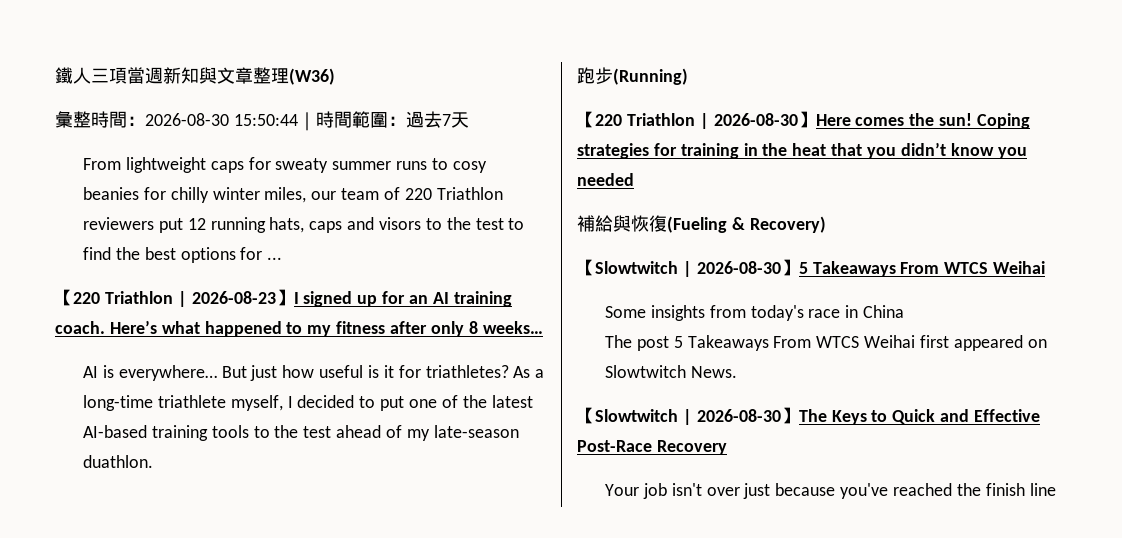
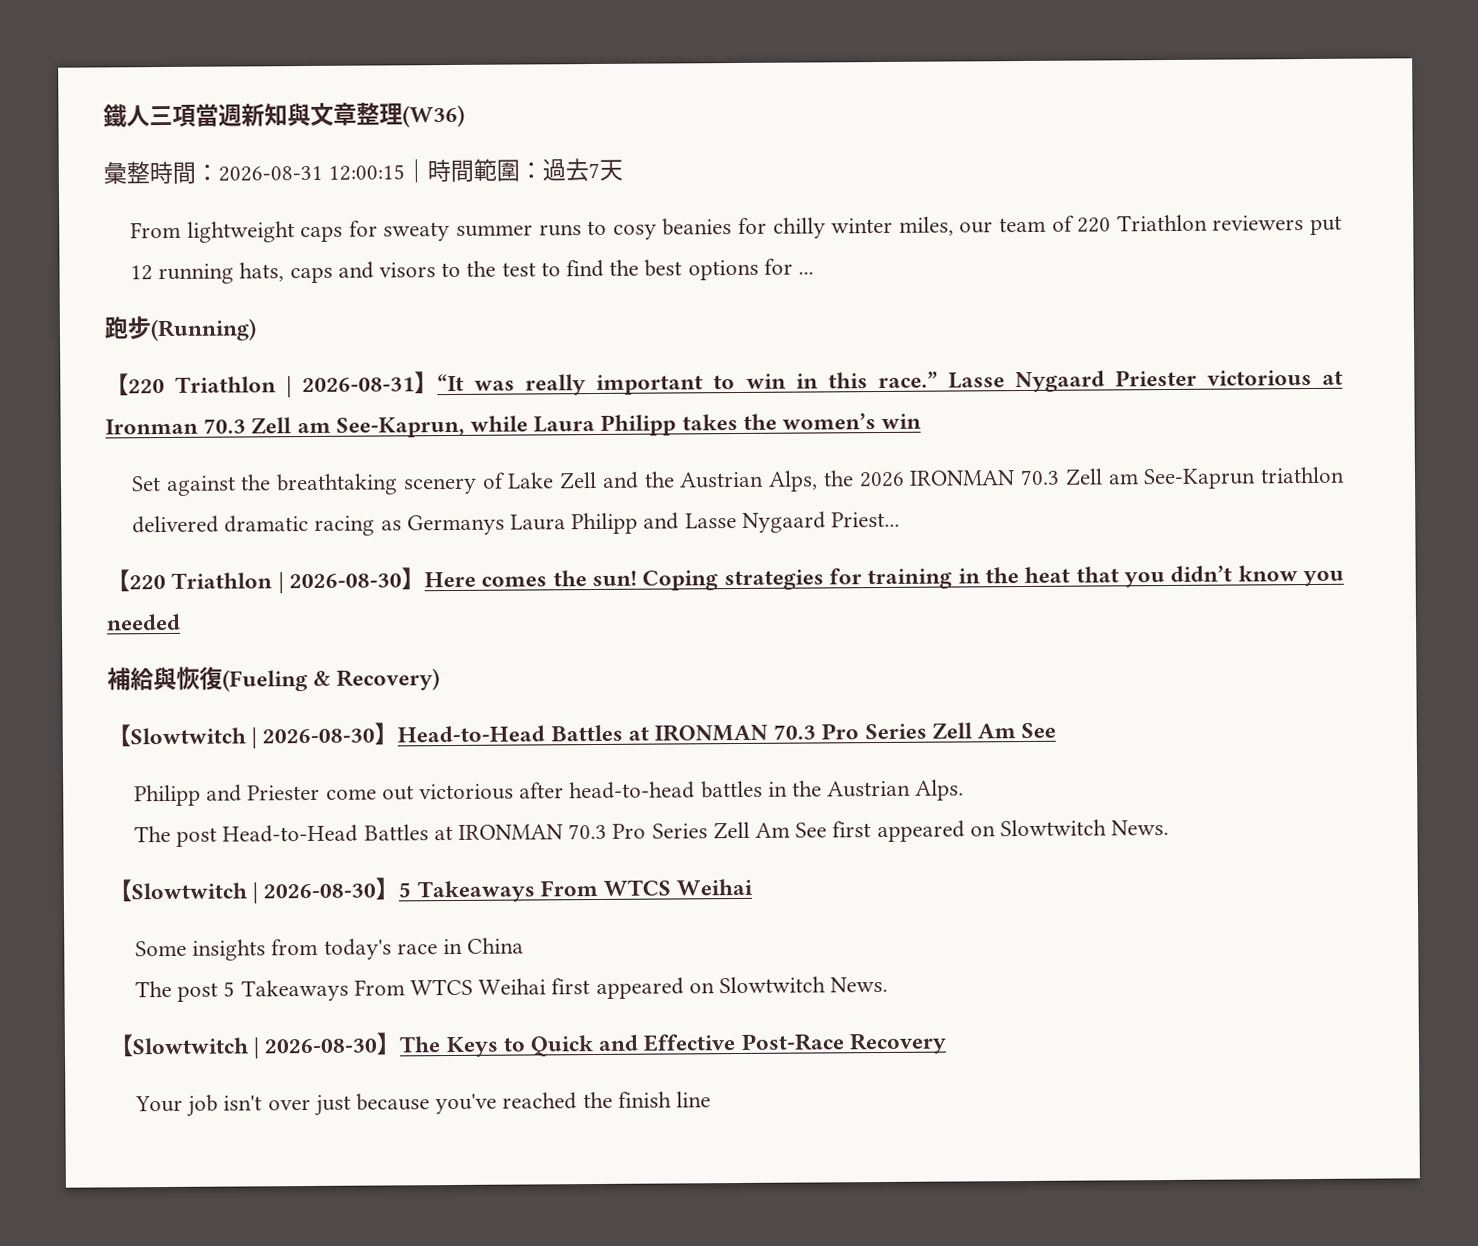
- 彙整時間：2026-08-30 15:50:44｜時間範圍：過去7天
+ 彙整時間：2026-08-31 12:00:15｜時間範圍：過去7天
- 【220 Triathlon | 2026-08-23】I signed up for an AI training coach. Here’s what happened to my fitness after only 8 weeks…
- AI is everywhere… But just how useful is it for triathletes? As a long-time triathlete myself, I decided to put one of the latest AI-based training tools to the test ahead of my late-season duathlon.
  跑步(Running)
+ 【220 Triathlon | 2026-08-31】“It was really important to win in this race.” Lasse Nygaard Priester victorious at Ironman 70.3 Zell am See-Kaprun, while Laura Philipp takes the women’s win
+ Set against the breathtaking scenery of Lake Zell and the Austrian Alps, the 2026 IRONMAN 70.3 Zell am See-Kaprun triathlon delivered dramatic racing as Germanys Laura Philipp and Lasse Nygaard Priest...
+ 【Slowtwitch | 2026-08-30】Head-to-Head Battles at IRONMAN 70.3 Pro Series Zell Am See
+ Philipp and Priester come out victorious after head-to-head battles in the Austrian Alps.
+ The post Head-to-Head Battles at IRONMAN 70.3 Pro Series Zell Am See first appeared on Slowtwitch News.

